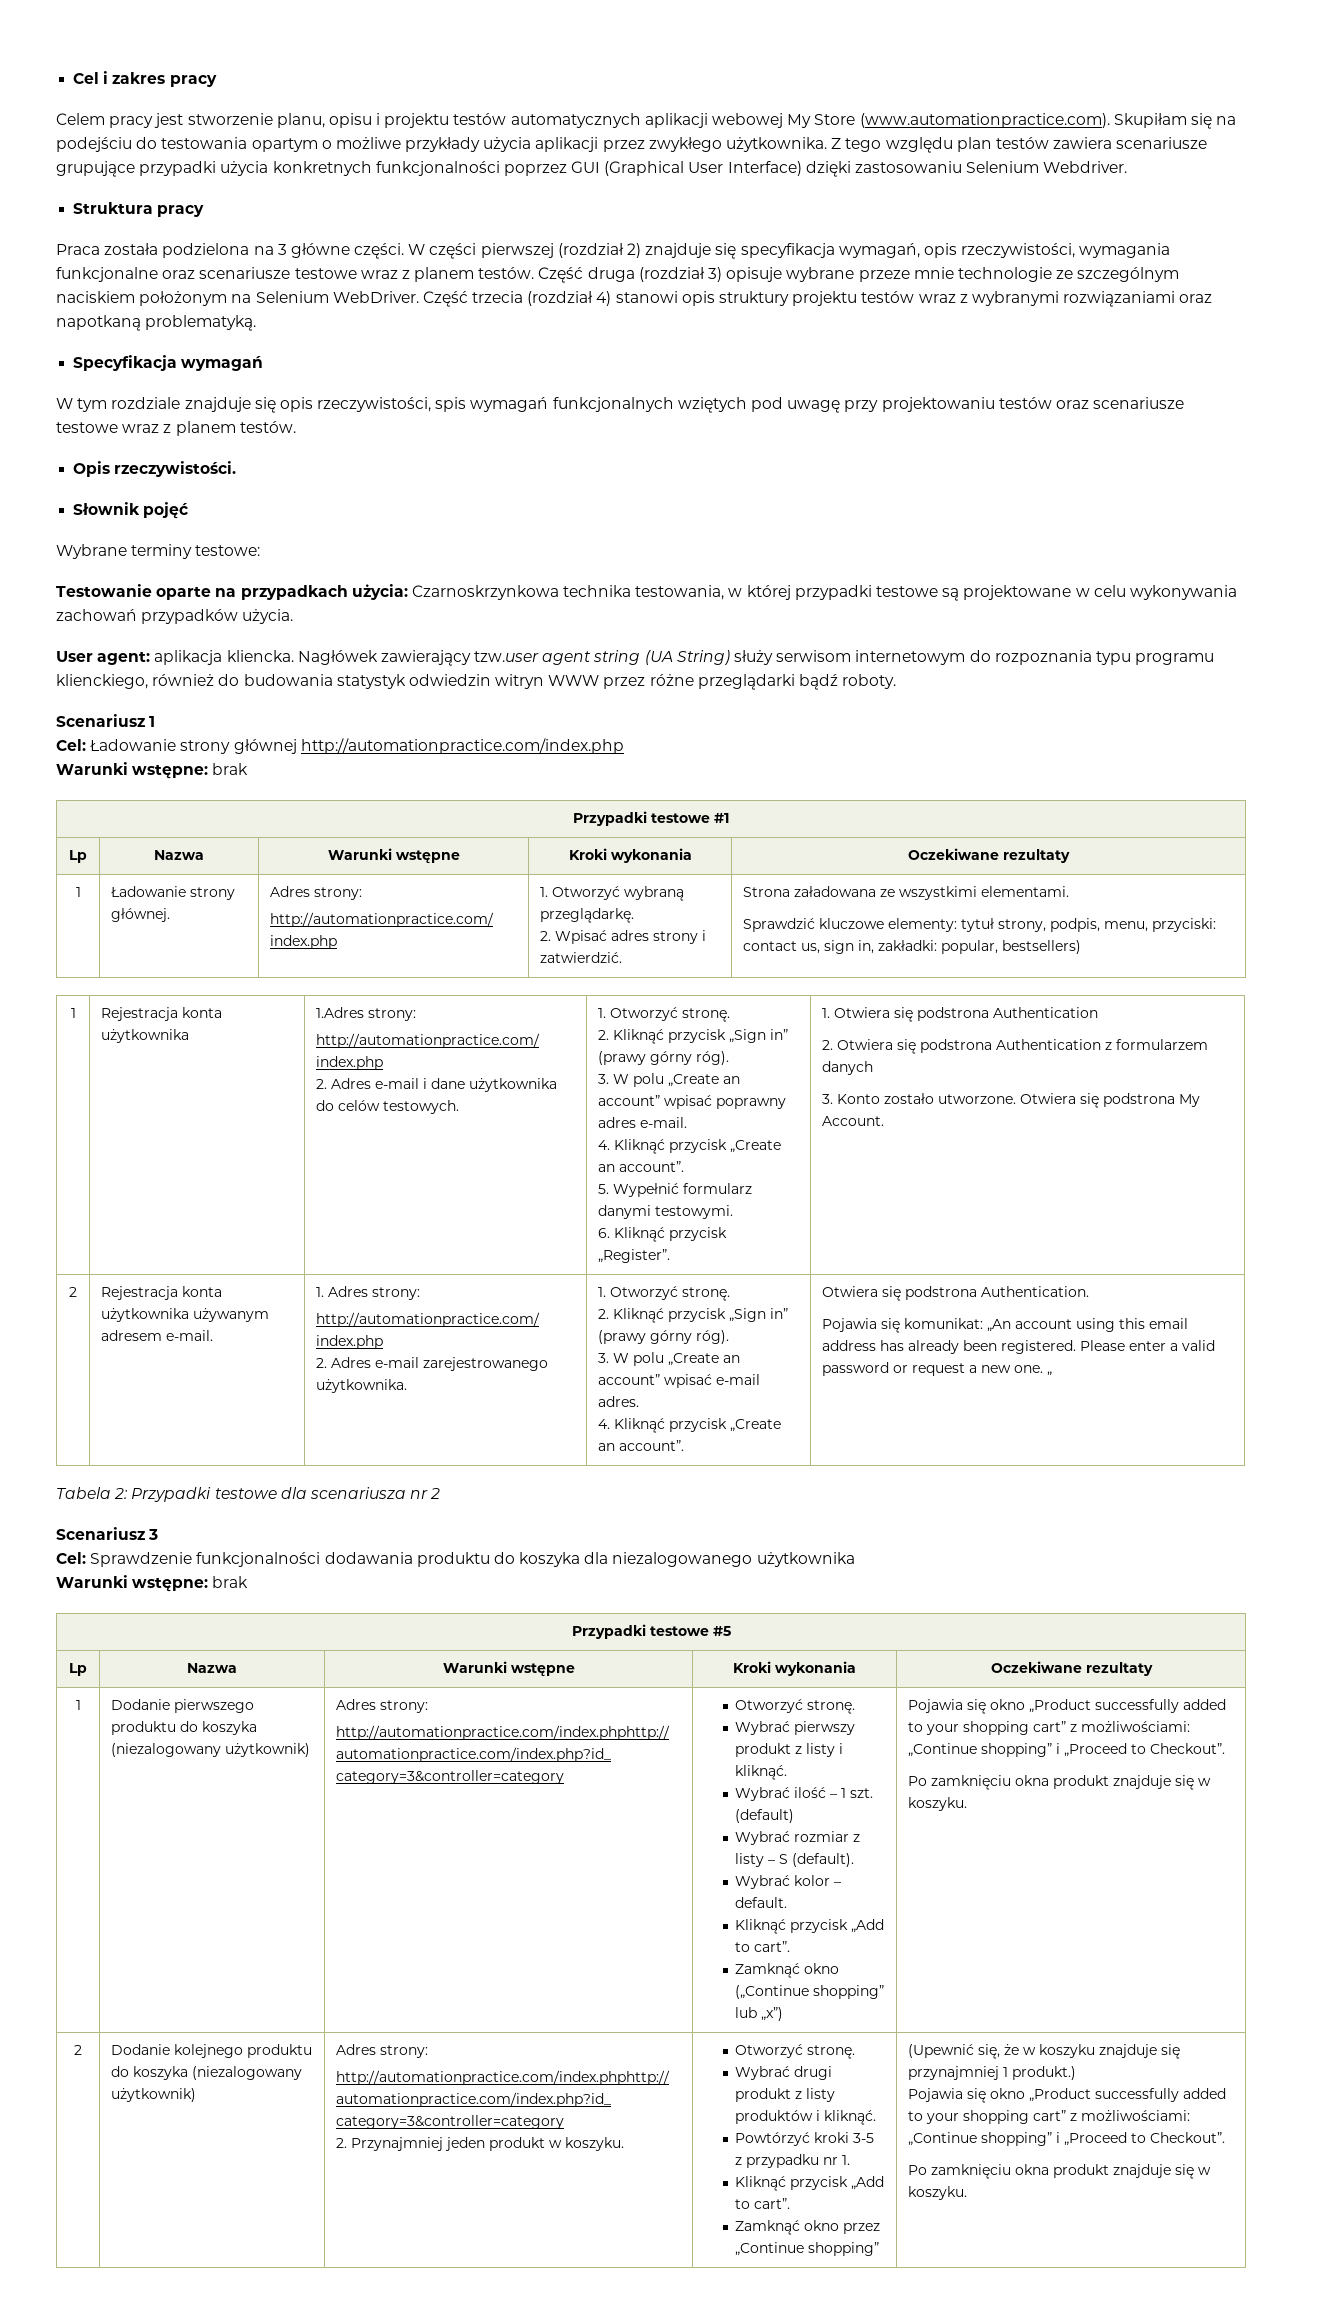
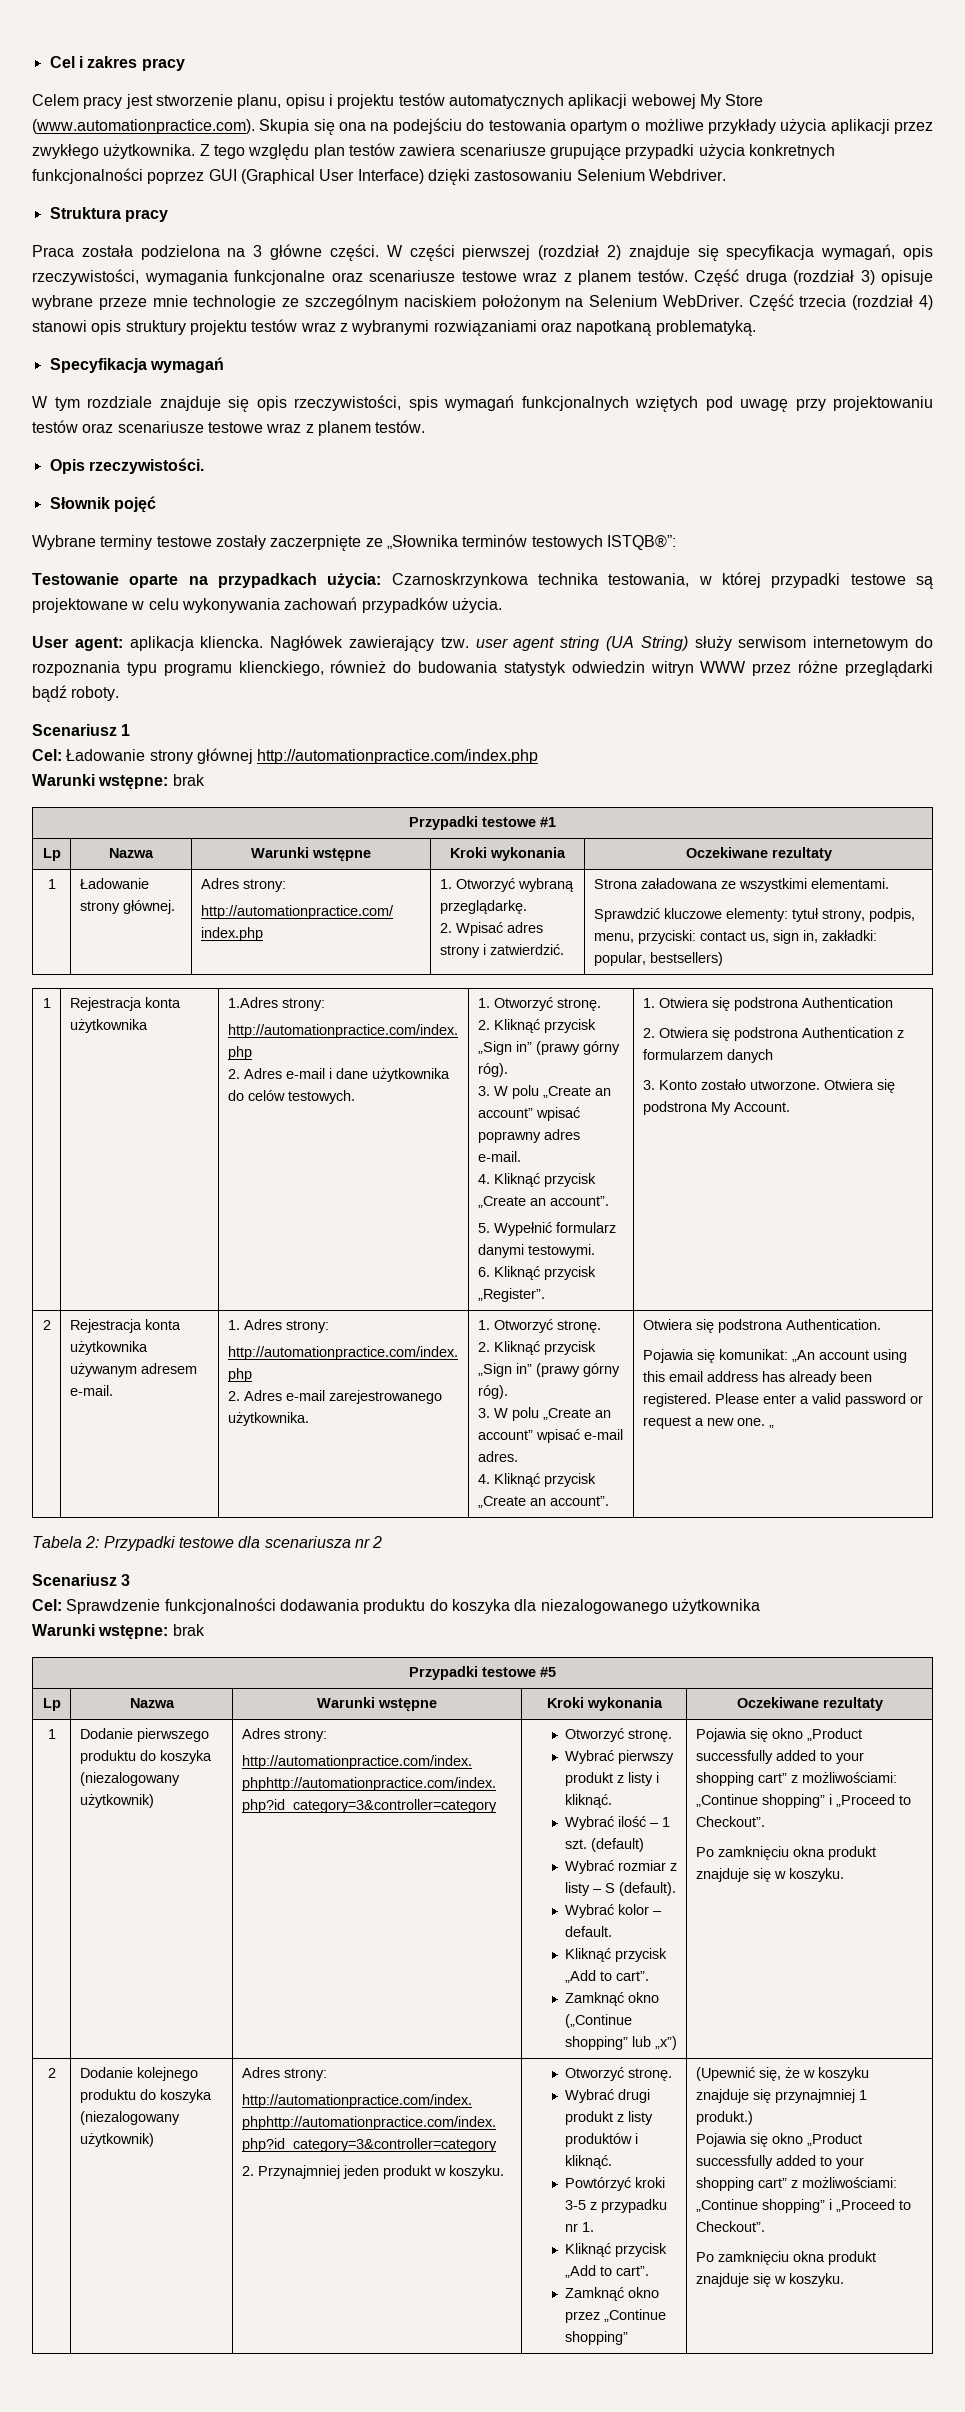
- Celem pracy jest stworzenie planu, opisu i projektu testów automatycznych aplikacji webowej My Store (www.automationpractice.com). Skupiłam się na podejściu do testowania opartym o możliwe przykłady użycia aplikacji przez zwykłego użytkownika.
+ Celem pracy jest stworzenie planu, opisu i projektu testów automatycznych aplikacji webowej My Store (www.automationpractice.com). Skupia się ona na podejściu do testowania opartym o możliwe przykłady użycia aplikacji przez zwykłego użytkownika.
- Wybrane terminy testowe:
+ Wybrane terminy testowe zostały zaczerpnięte ze „Słownika terminów testowych ISTQB®”:
- Nagłówek zawierający tzw.user agent string (UA String) służy serwisom internetowym do rozpoznania typu programu klienckiego, również do budowania statystyk odwiedzin witryn WWW przez różne przeglądarki bądź roboty.
+ Nagłówek zawierający tzw. user agent string (UA String) służy serwisom internetowym do rozpoznania typu programu klienckiego, również do budowania statystyk odwiedzin witryn WWW przez różne przeglądarki bądź roboty.

